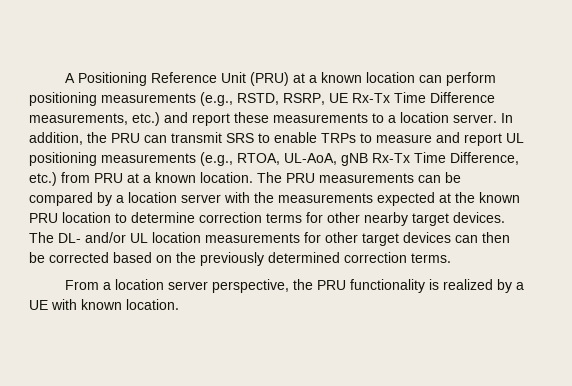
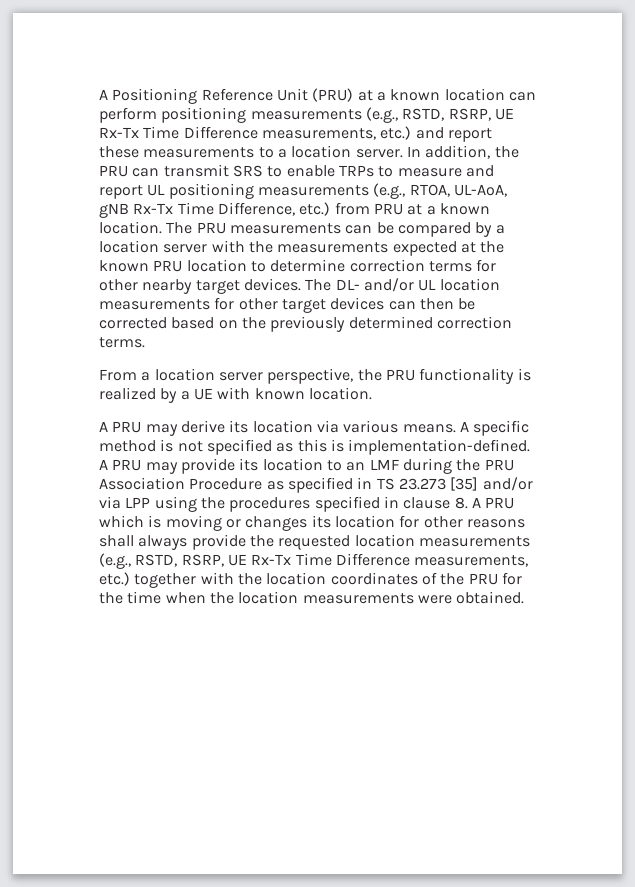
+ A PRU may derive its location via various means. A specific method is not specified as this is implementation-defined. A PRU may provide its location to an LMF during the PRU Association Procedure as specified in TS 23.273 [35] and/or via LPP using the procedures specified in clause 8. A PRU which is moving or changes its location for other reasons shall always provide the requested location measurements (e.g., RSTD, RSRP, UE Rx-Tx Time Difference measurements, etc.) together with the location coordinates of the PRU for the time when the location measurements were obtained.

